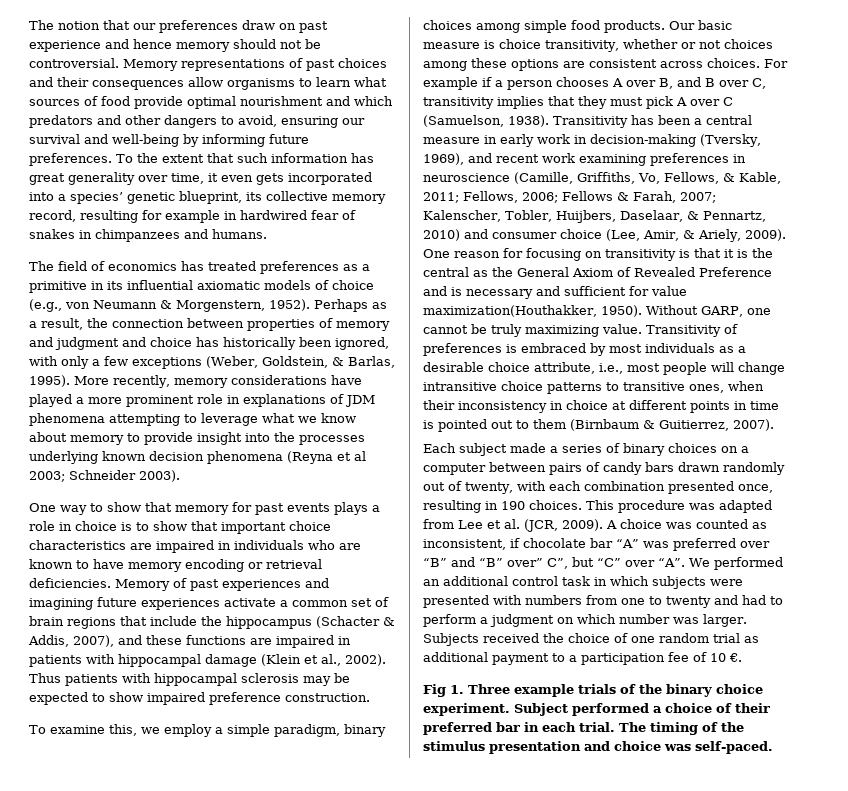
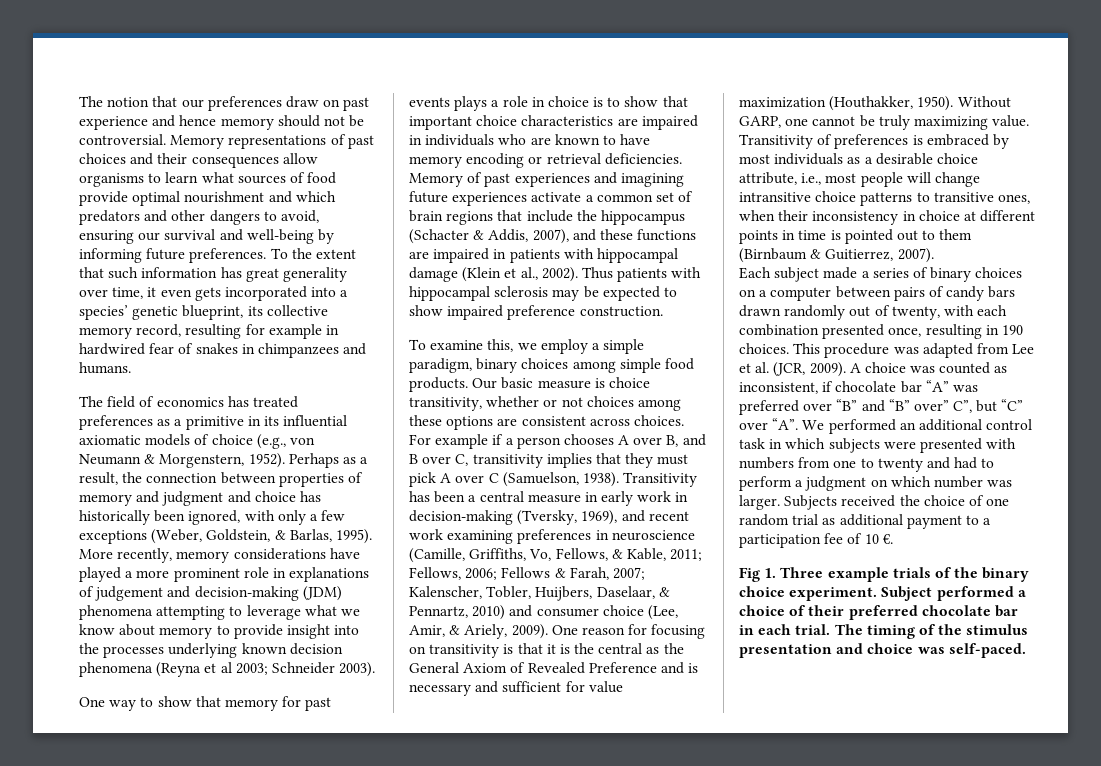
- More recently, memory considerations have played a more prominent role in explanations of JDM phenomena attempting to leverage what we know about memory to provide insight into the processes underlying known decision phenomena (Reyna et al 2003; Schneider 2003).
+ More recently, memory considerations have played a more prominent role in explanations of judgement and decision-making (JDM) phenomena attempting to leverage what we know about memory to provide insight into the processes underlying known decision phenomena (Reyna et al 2003; Schneider 2003).
- One reason for focusing on transitivity is that it is the central as the General Axiom of Revealed Preference and is necessary and sufficient for value maximization(Houthakker, 1950).
+ One reason for focusing on transitivity is that it is the central as the General Axiom of Revealed Preference and is necessary and sufficient for value maximization (Houthakker, 1950).
- Subject performed a choice of their preferred bar in each trial.
+ Subject performed a choice of their preferred chocolate bar in each trial.

